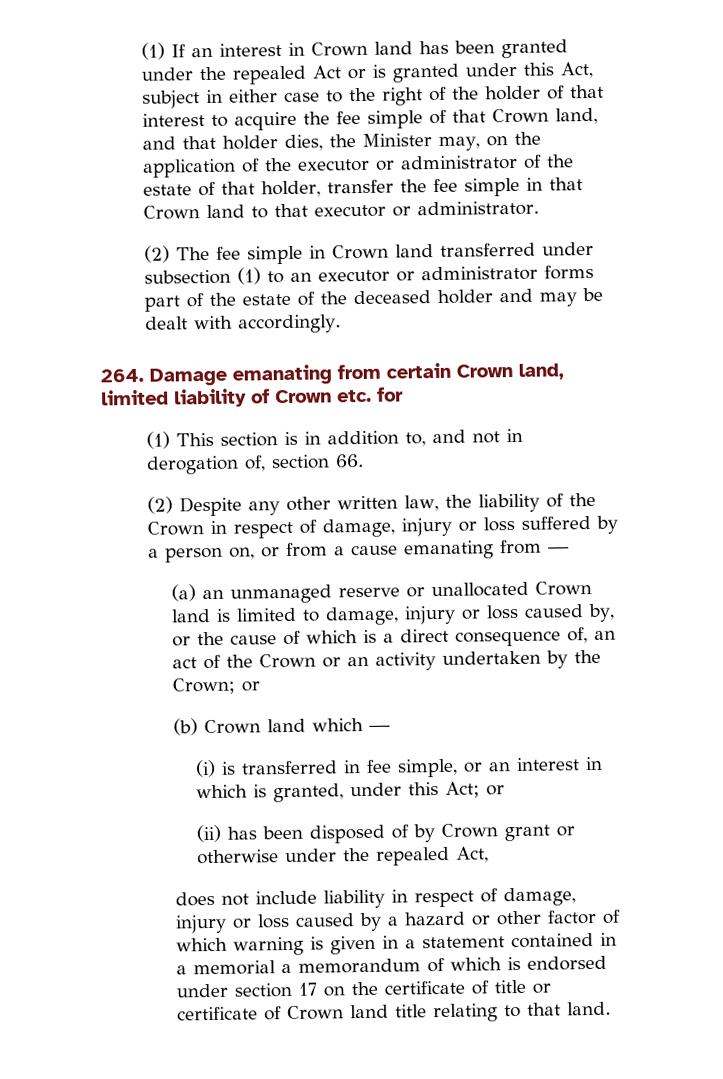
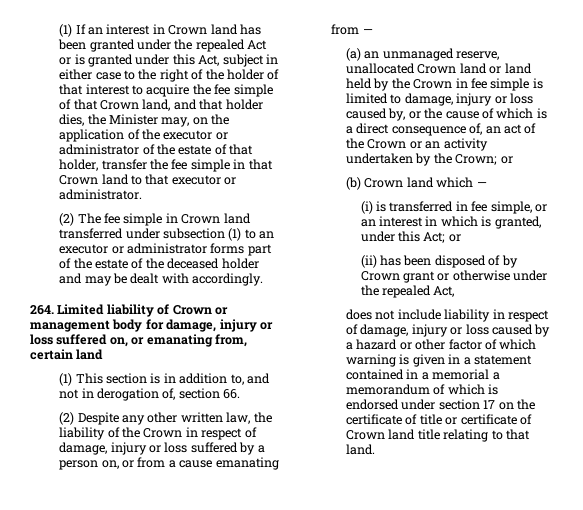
- 264. Damage emanating from certain Crown land, limited liability of Crown etc. for
+ 264. Limited liability of Crown or management body for damage, injury or loss suffered on, or emanating from, certain land
- (a) an unmanaged reserve or unallocated Crown land is limited to damage, injury or loss caused by, or the cause of which is a direct consequence of, an act of the Crown or an activity undertaken by the Crown; or
+ (a) an unmanaged reserve, unallocated Crown land or land held by the Crown in fee simple is limited to damage, injury or loss caused by, or the cause of which is a direct consequence of, an act of the Crown or an activity undertaken by the Crown; or

